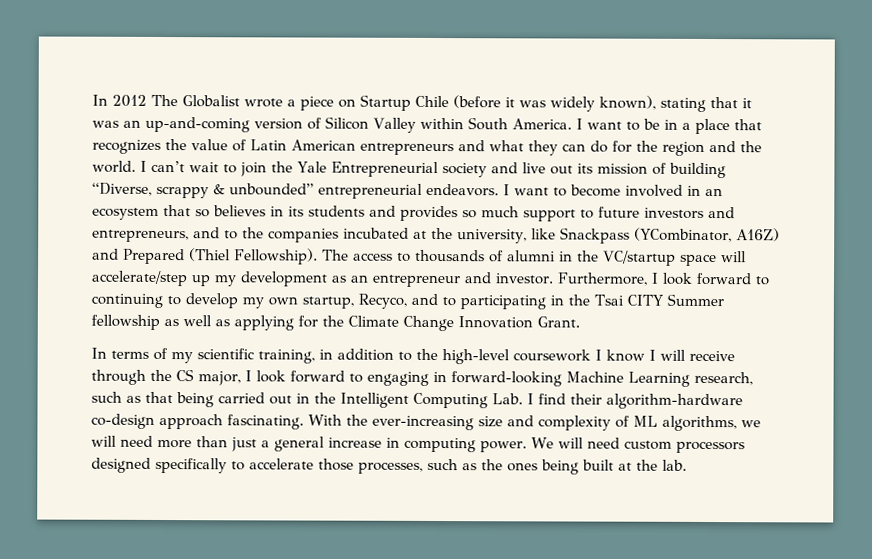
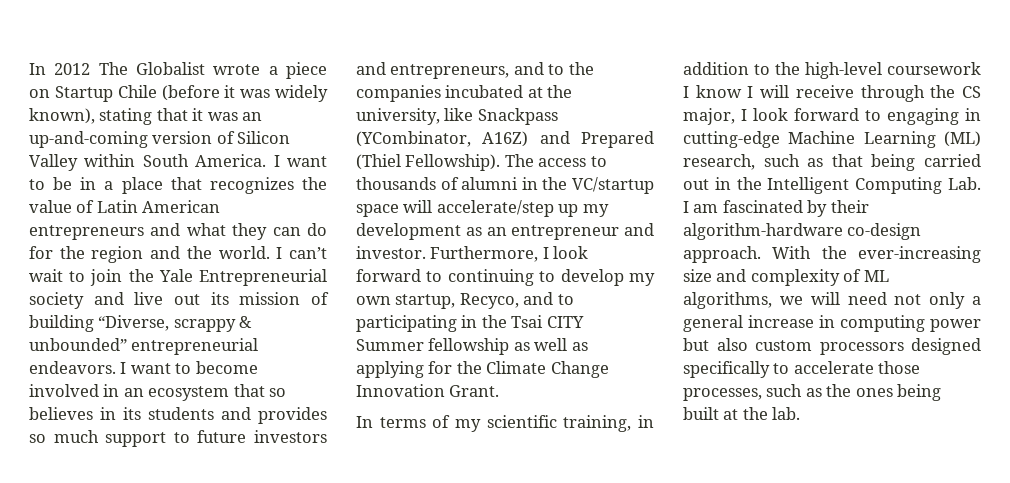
- In terms of my scientific training, in addition to the high-level coursework I know I will receive through the CS major, I look forward to engaging in forward-looking Machine Learning research, such as that being carried out in the Intelligent Computing Lab. I find their algorithm-hardware co-design approach fascinating.
+ In terms of my scientific training, in addition to the high-level coursework I know I will receive through the CS major, I look forward to engaging in cutting-edge Machine Learning (ML) research, such as that being carried out in the Intelligent Computing Lab. I am fascinated by their algorithm-hardware co-design approach.
- With the ever-increasing size and complexity of ML algorithms, we will need more than just a general increase in computing power. We will need custom processors designed specifically to accelerate those processes, such as the ones being built at the lab.
+ With the ever-increasing size and complexity of ML algorithms, we will need not only a general increase in computing power but also custom processors designed specifically to accelerate those processes, such as the ones being built at the lab.

